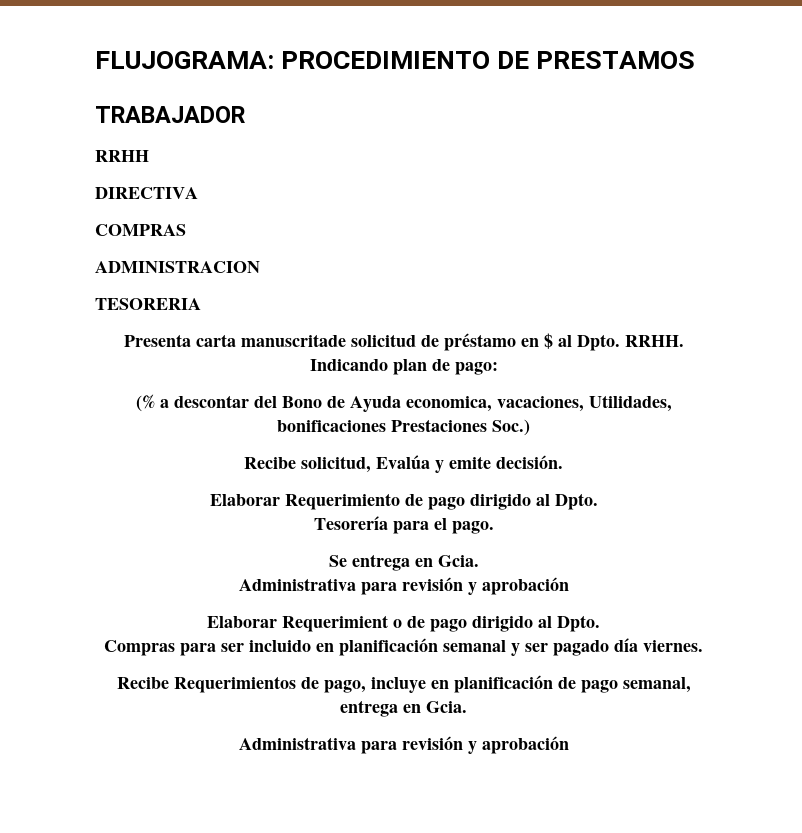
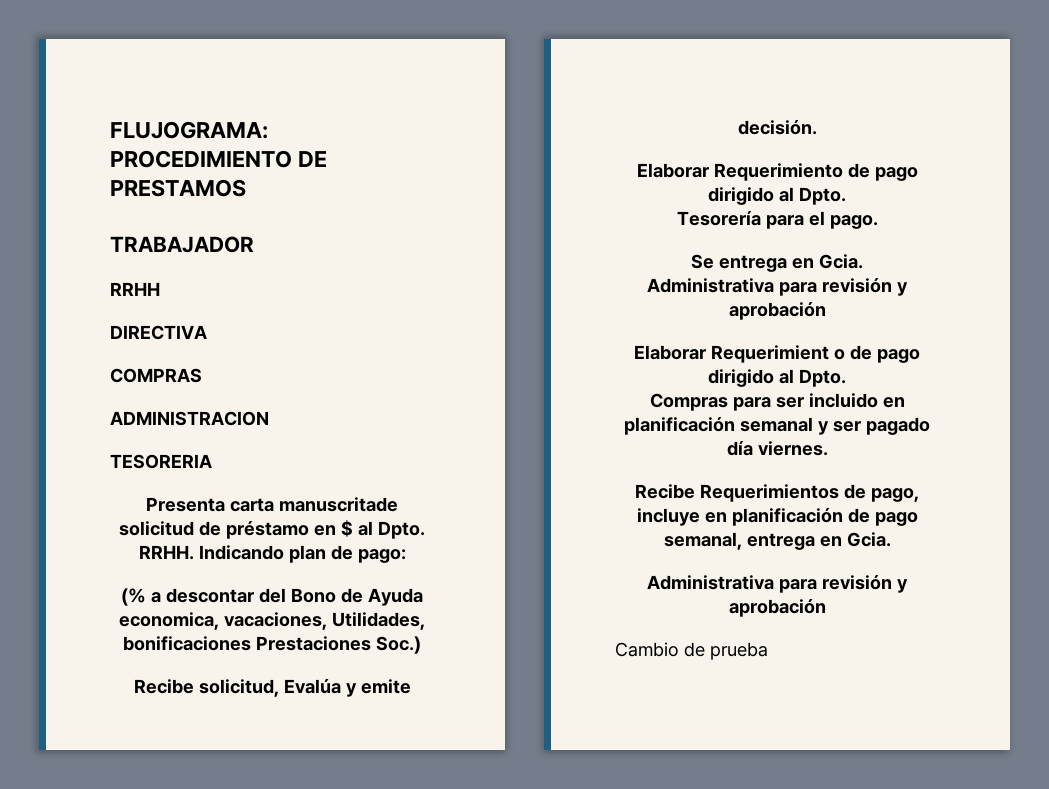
+ Cambio de prueba

